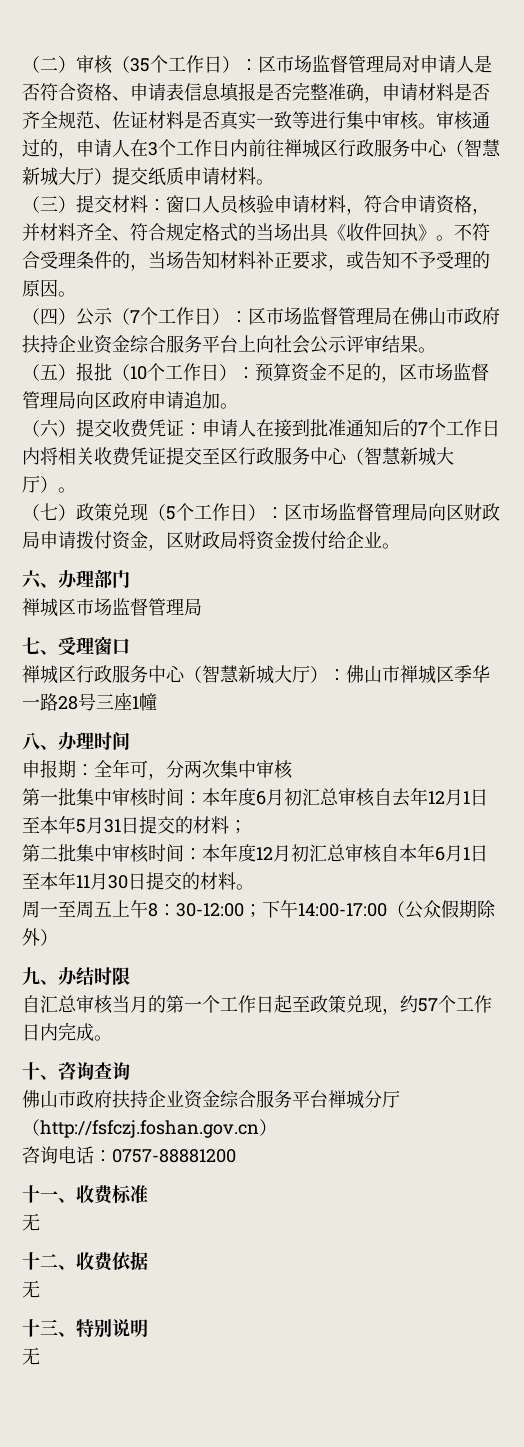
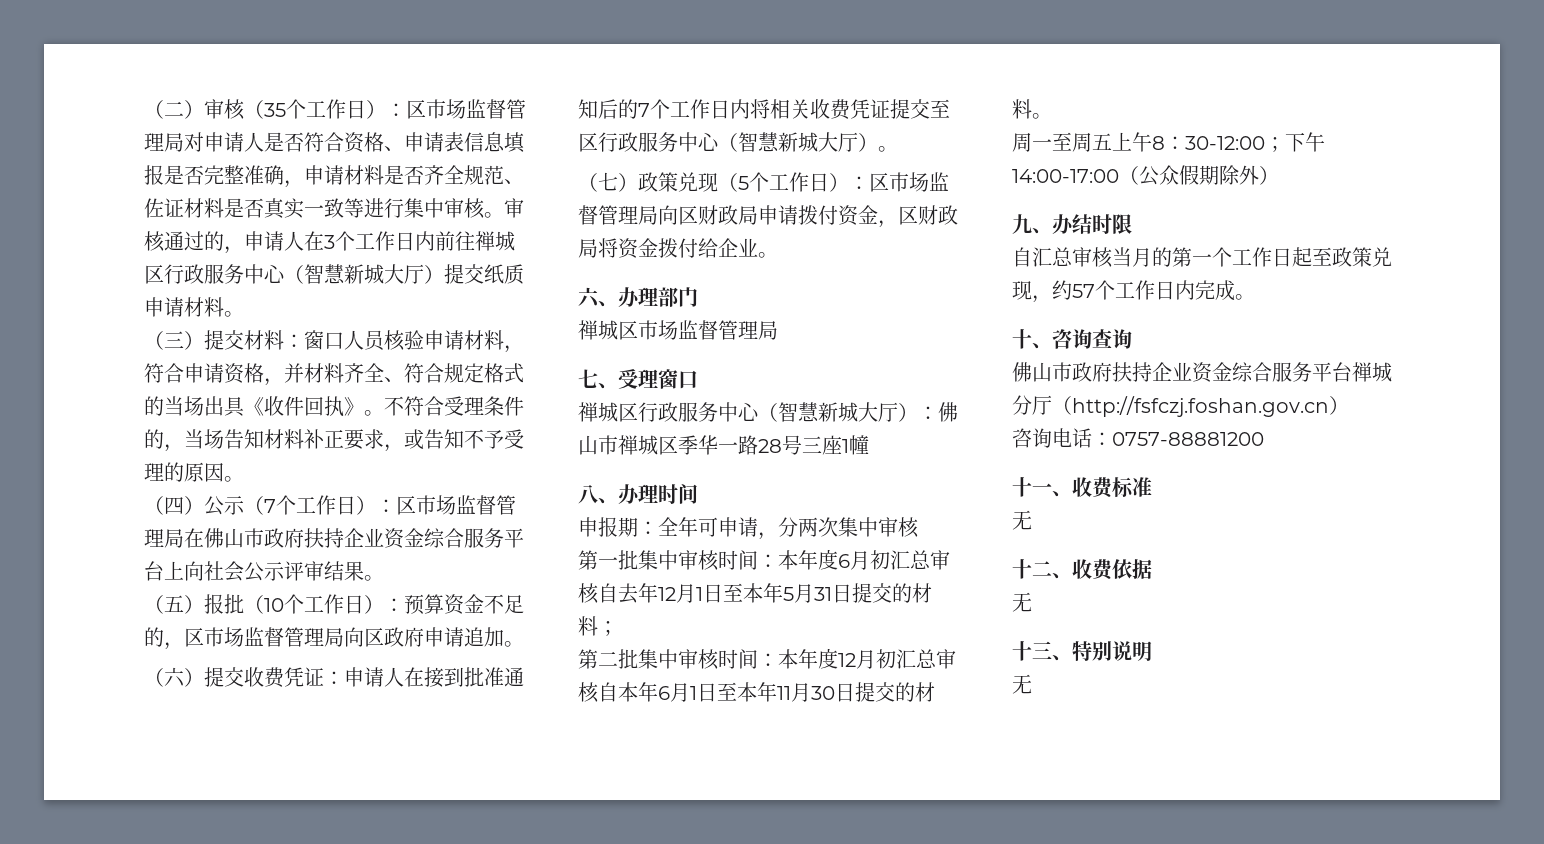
- 申报期：全年可，分两次集中审核
+ 申报期：全年可申请，分两次集中审核

